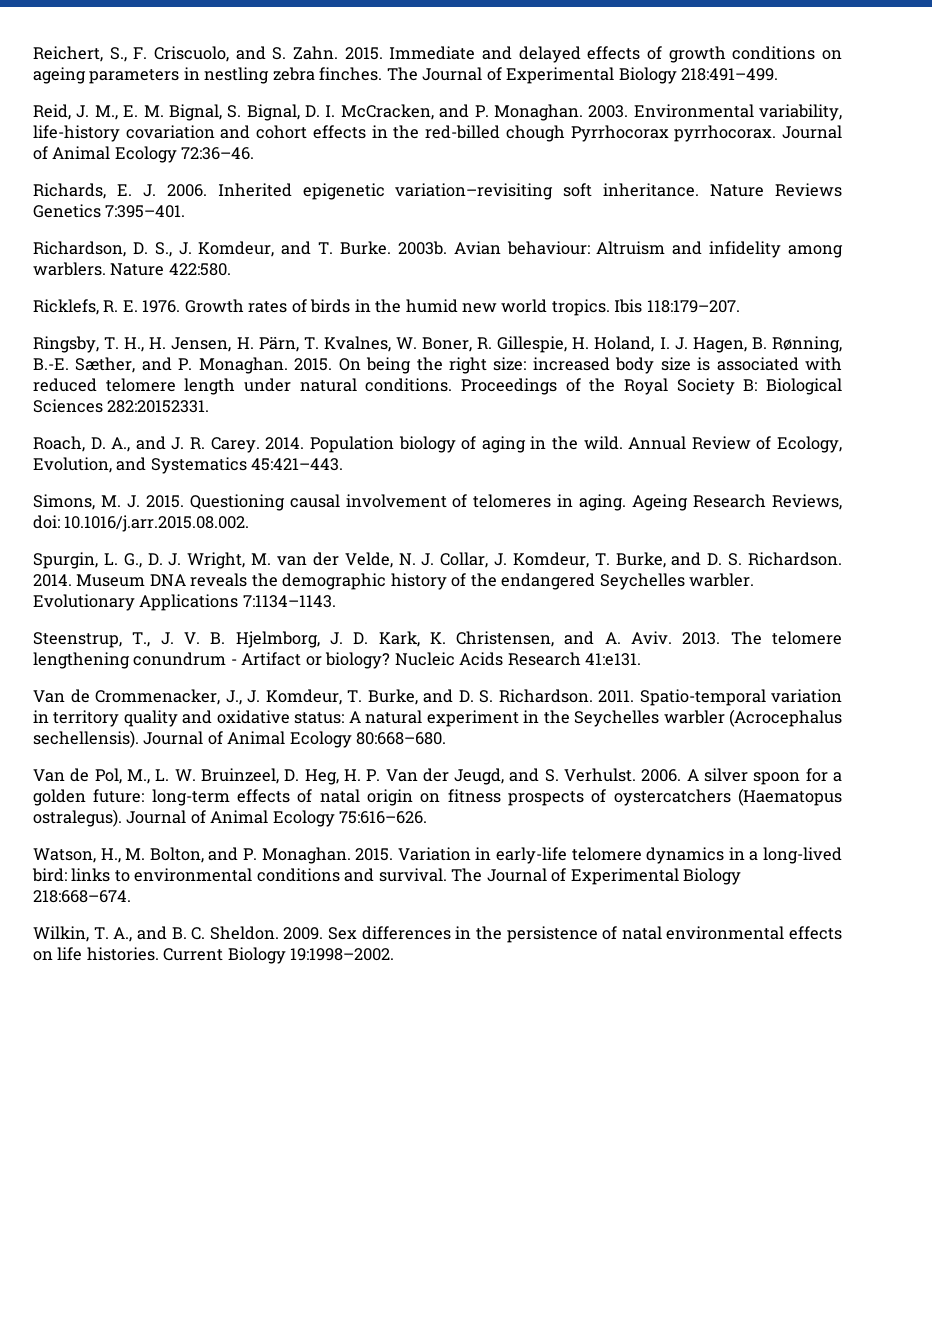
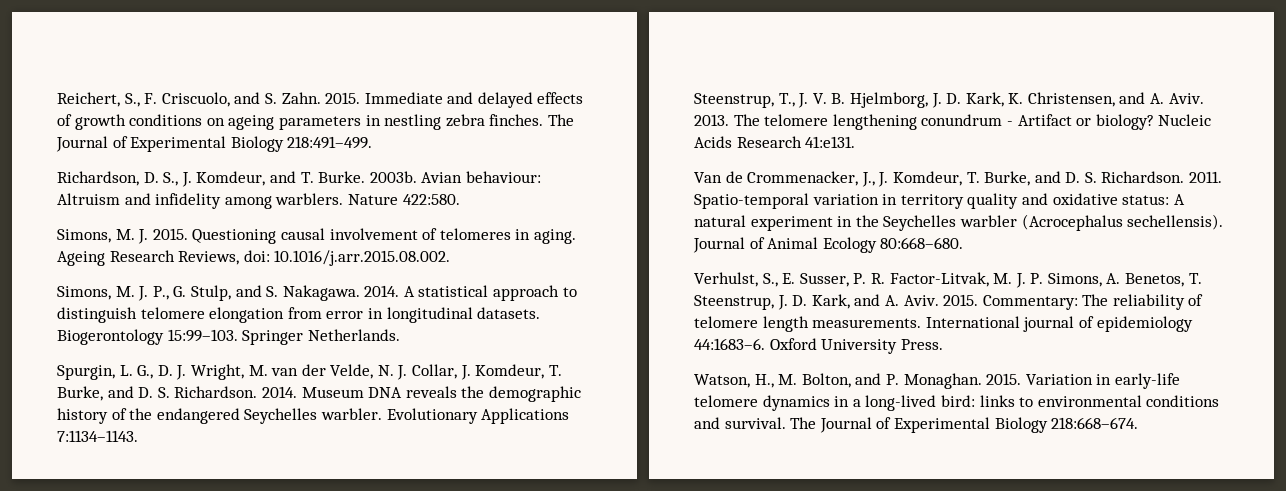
- Reid, J. M., E. M. Bignal, S. Bignal, D. I. McCracken, and P. Monaghan. 2003. Environmental variability, life-history covariation and cohort effects in the red-billed chough Pyrrhocorax pyrrhocorax. Journal of Animal Ecology 72:36–46.
- Richards, E. J. 2006. Inherited epigenetic variation–revisiting soft inheritance. Nature Reviews Genetics 7:395–401.
- Ricklefs, R. E. 1976. Growth rates of birds in the humid new world tropics. Ibis 118:179–207.
- Ringsby, T. H., H. Jensen, H. Pärn, T. Kvalnes, W. Boner, R. Gillespie, H. Holand, I. J. Hagen, B. Rønning, B.-E. Sæther, and P. Monaghan. 2015. On being the right size: increased body size is associated with reduced telomere length under natural conditions. Proceedings of the Royal Society B: Biological Sciences 282:20152331.
- Roach, D. A., and J. R. Carey. 2014. Population biology of aging in the wild. Annual Review of Ecology, Evolution, and Systematics 45:421–443.
+ Simons, M. J. P., G. Stulp, and S. Nakagawa. 2014. A statistical approach to distinguish telomere elongation from error in longitudinal datasets. Biogerontology 15:99–103. Springer Netherlands.
- Van de Pol, M., L. W. Bruinzeel, D. Heg, H. P. Van der Jeugd, and S. Verhulst. 2006. A silver spoon for a golden future: long-term effects of natal origin on fitness prospects of oystercatchers (Haematopus ostralegus). Journal of Animal Ecology 75:616–626.
+ Verhulst, S., E. Susser, P. R. Factor-Litvak, M. J. P. Simons, A. Benetos, T. Steenstrup, J. D. Kark, and A. Aviv. 2015. Commentary: The reliability of telomere length measurements. International journal of epidemiology 44:1683–6. Oxford University Press.
- Wilkin, T. A., and B. C. Sheldon. 2009. Sex differences in the persistence of natal environmental effects on life histories. Current Biology 19:1998–2002.

